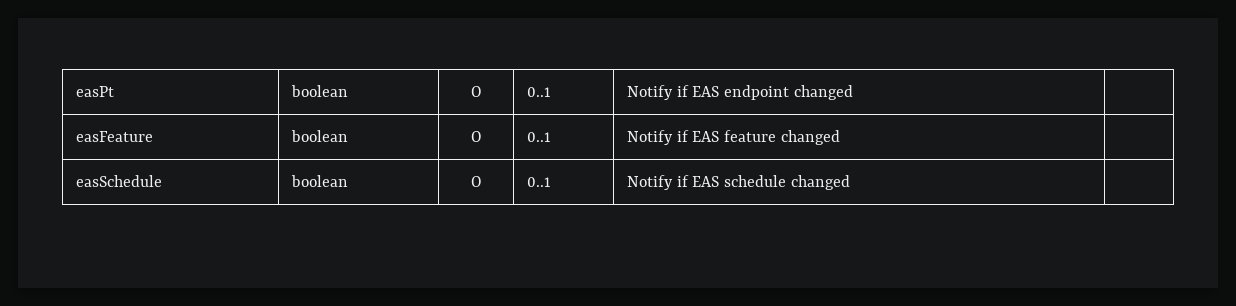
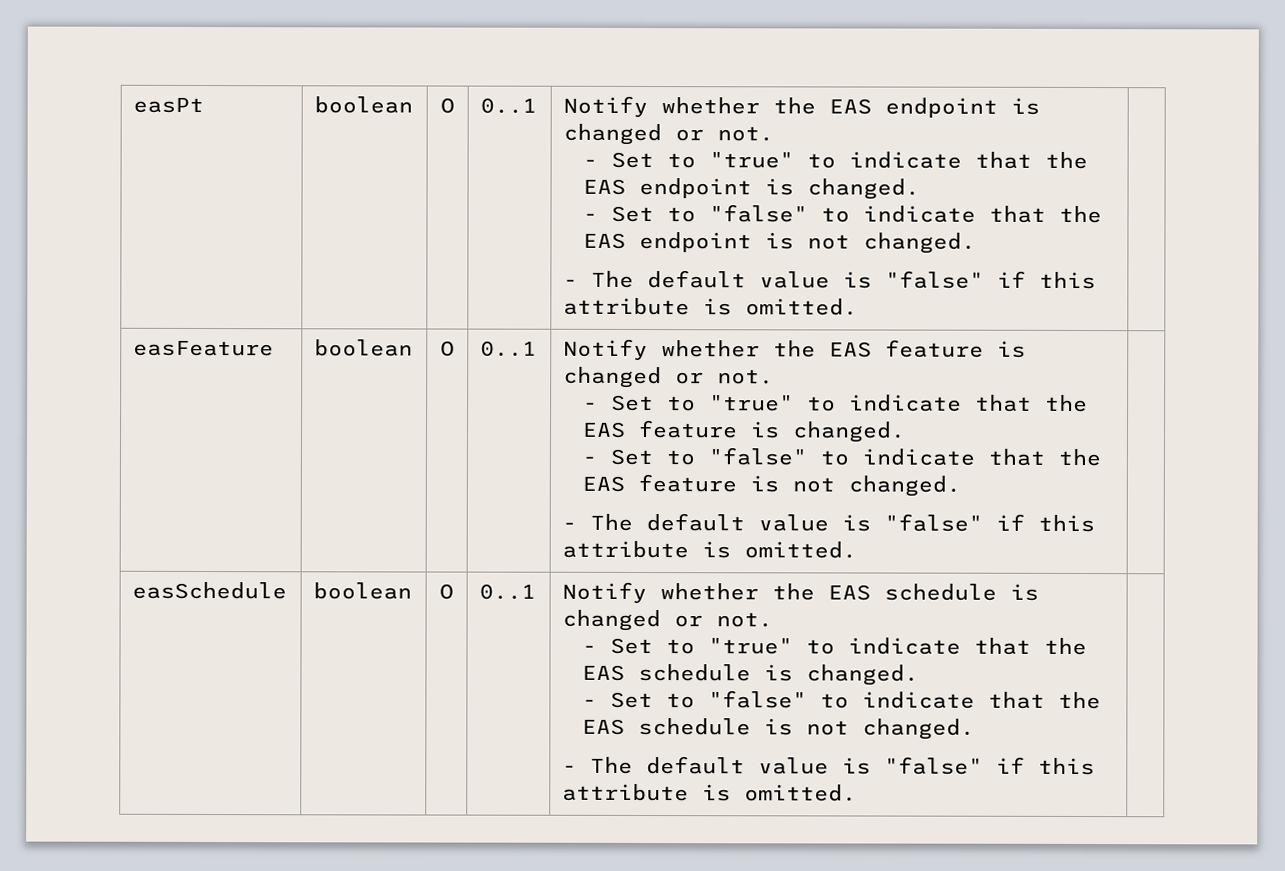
- Notify if EAS endpoint changed
+ Notify whether the EAS endpoint is changed or not.
+ - Set to "true" to indicate that the EAS endpoint is changed.
+ - Set to "false" to indicate that the EAS endpoint is not changed.
+ - The default value is "false" if this attribute is omitted.
- Notify if EAS feature changed
+ Notify whether the EAS feature is changed or not.
+ - Set to "true" to indicate that the EAS feature is changed.
+ - Set to "false" to indicate that the EAS feature is not changed.
+ - The default value is "false" if this attribute is omitted.
- Notify if EAS schedule changed
+ Notify whether the EAS schedule is changed or not.
+ - Set to "true" to indicate that the EAS schedule is changed.
+ - Set to "false" to indicate that the EAS schedule is not changed.
+ - The default value is "false" if this attribute is omitted.

